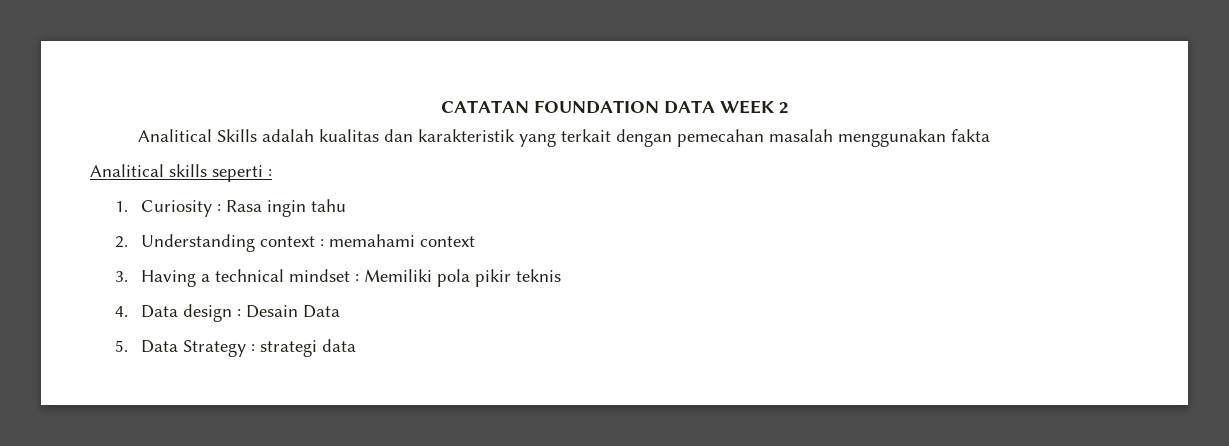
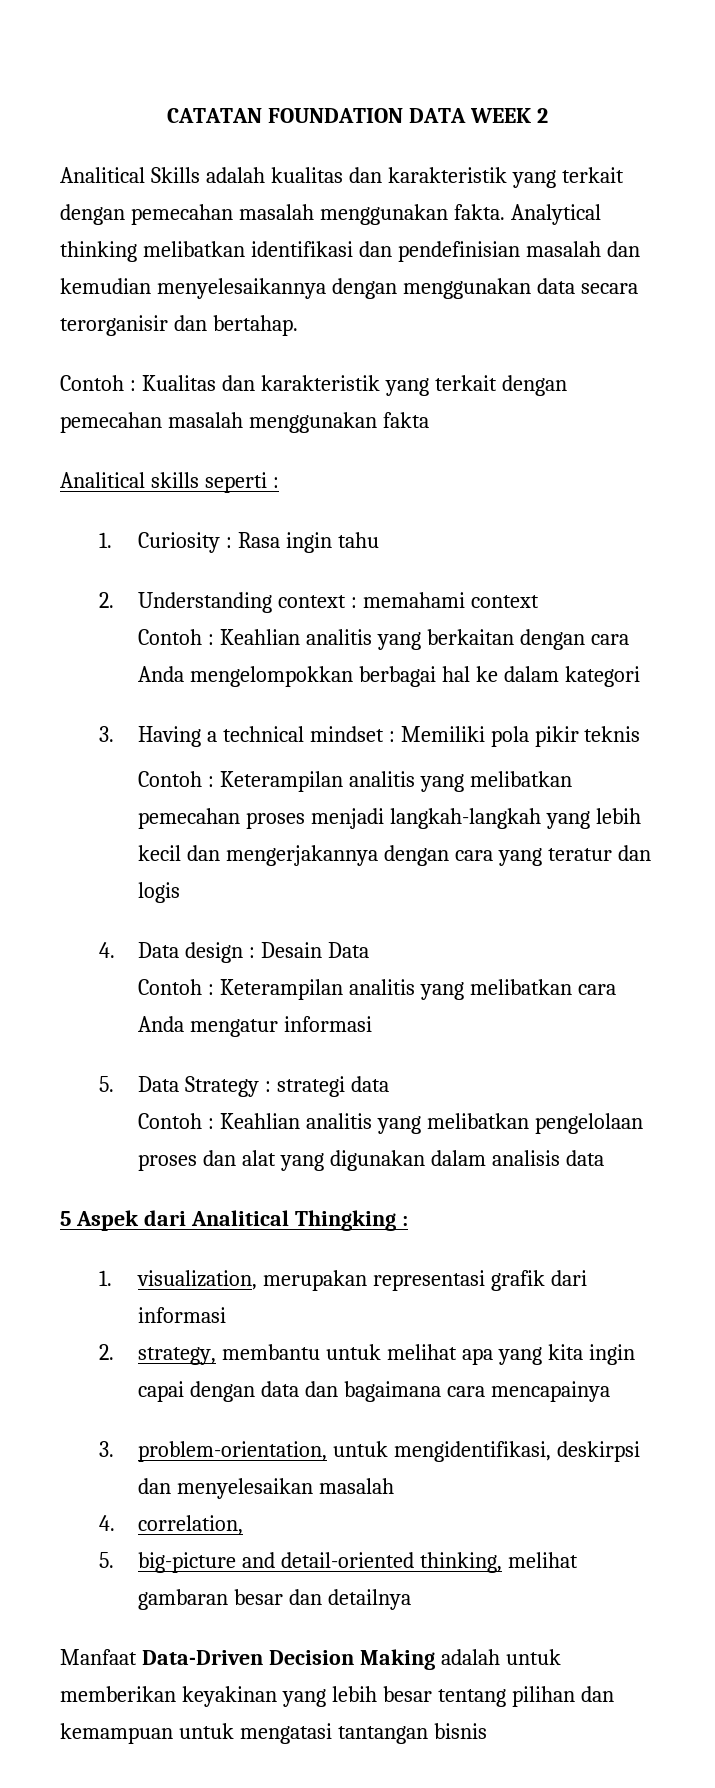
- Analitical Skills adalah kualitas dan karakteristik yang terkait dengan pemecahan masalah menggunakan fakta
+ Analitical Skills adalah kualitas dan karakteristik yang terkait dengan pemecahan masalah menggunakan fakta. Analytical thinking melibatkan identifikasi dan pendefinisian masalah dan kemudian menyelesaikannya dengan menggunakan data secara terorganisir dan bertahap.
+ Contoh : Kualitas dan karakteristik yang terkait dengan pemecahan masalah menggunakan fakta
+ Contoh : Keahlian analitis yang berkaitan dengan cara Anda mengelompokkan berbagai hal ke dalam kategori
+ Contoh : Keterampilan analitis yang melibatkan pemecahan proses menjadi langkah-langkah yang lebih kecil dan mengerjakannya dengan cara yang teratur dan logis
+ Contoh : Keterampilan analitis yang melibatkan cara Anda mengatur informasi
+ Contoh : Keahlian analitis yang melibatkan pengelolaan proses dan alat yang digunakan dalam analisis data
+ 5 Aspek dari Analitical Thingking :
+ 1. visualization, merupakan representasi grafik dari informasi
+ 2. strategy, membantu untuk melihat apa yang kita ingin capai dengan data dan bagaimana cara mencapainya
+ 3. problem-orientation, untuk mengidentifikasi, deskirpsi dan menyelesaikan masalah
+ 4. correlation,
+ 5. big-picture and detail-oriented thinking, melihat gambaran besar dan detailnya
+ Manfaat Data-Driven Decision Making adalah untuk memberikan keyakinan yang lebih besar tentang pilihan dan kemampuan untuk mengatasi tantangan bisnis

